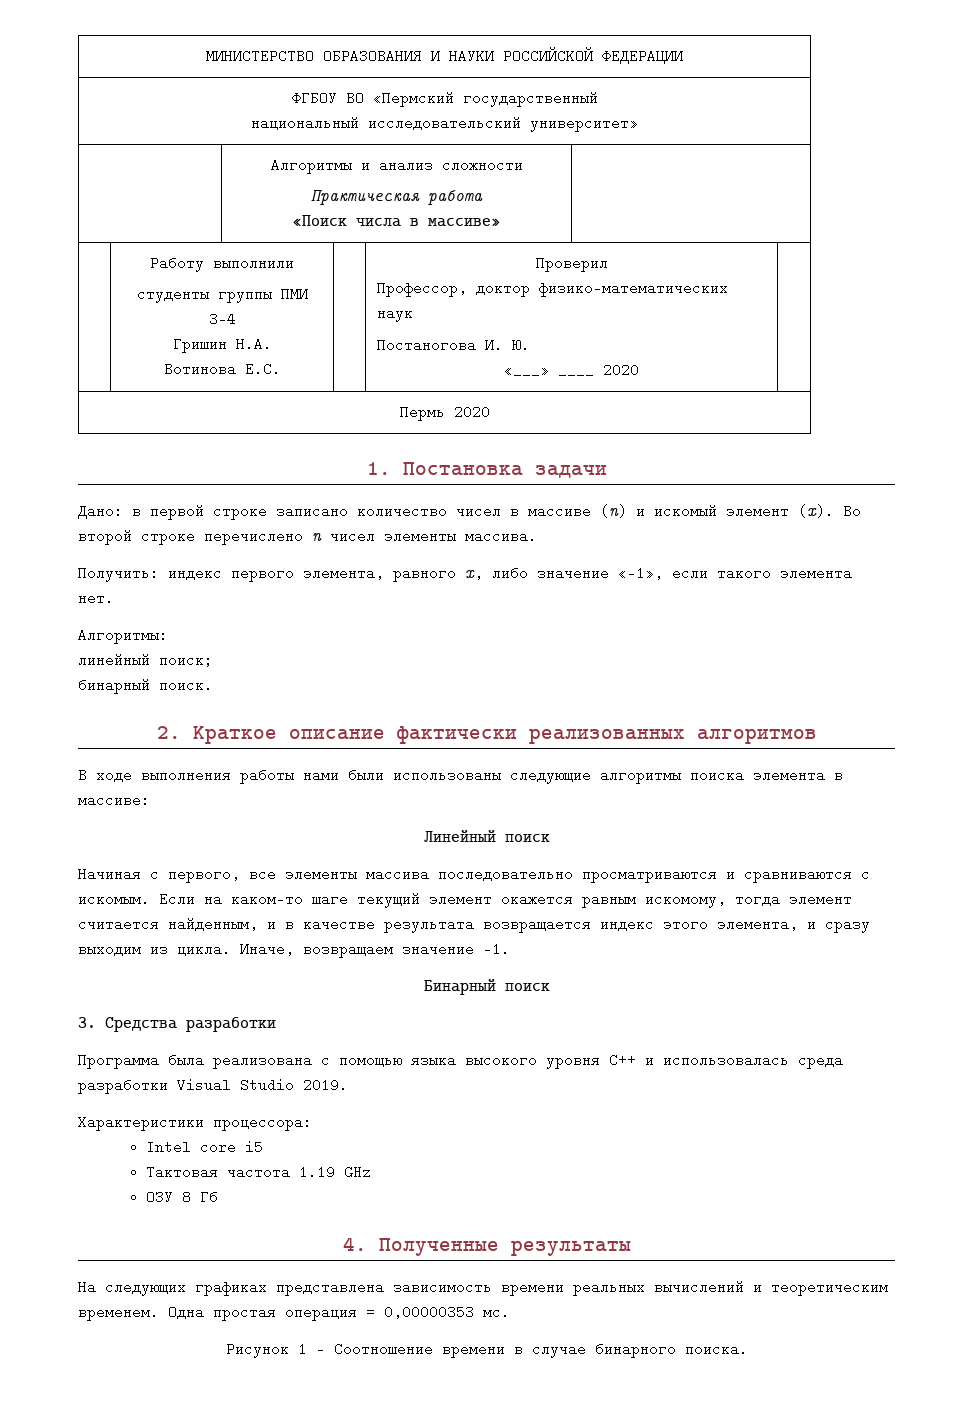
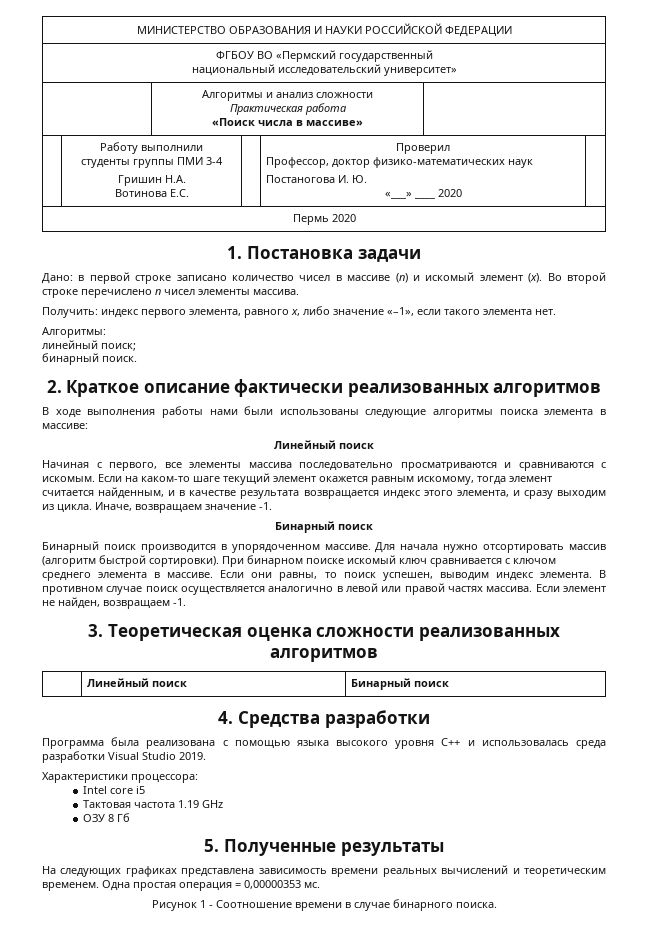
- 3. Средства разработки
+ Бинарный поиск производится в упорядоченном массиве. Для начала нужно отсортировать массив (алгоритм быстрой сортировки). При бинарном поиске искомый ключ сравнивается с ключом среднего элемента в массиве. Если они равны, то поиск успешен, выводим индекс элемента. В противном случае поиск осуществляется аналогично в левой или правой частях массива. Если элемент не найден, возвращаем -1.
+ 3. Теоретическая оценка сложности реализованных алгоритмов
+ | Линейный поиск | Бинарный поиск
+ 4. Средства разработки
- 4. Полученные результаты
+ 5. Полученные результаты

